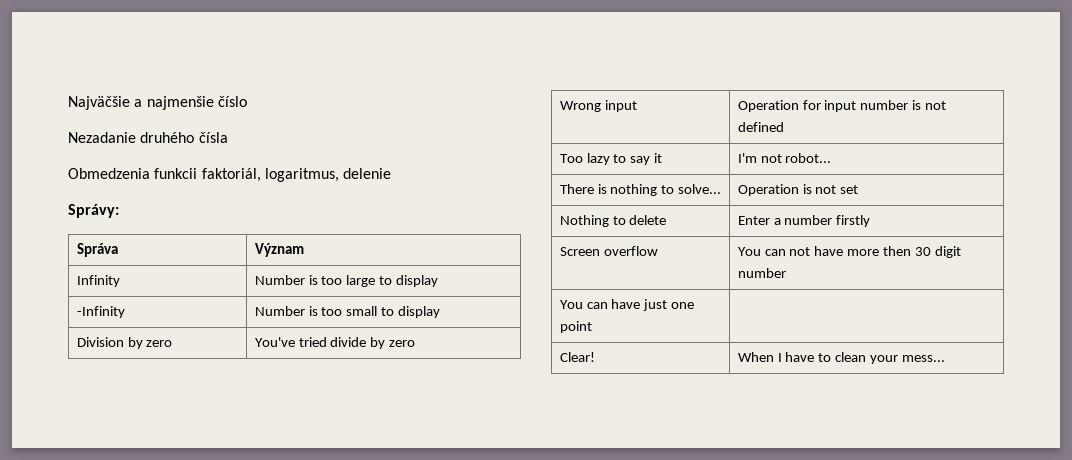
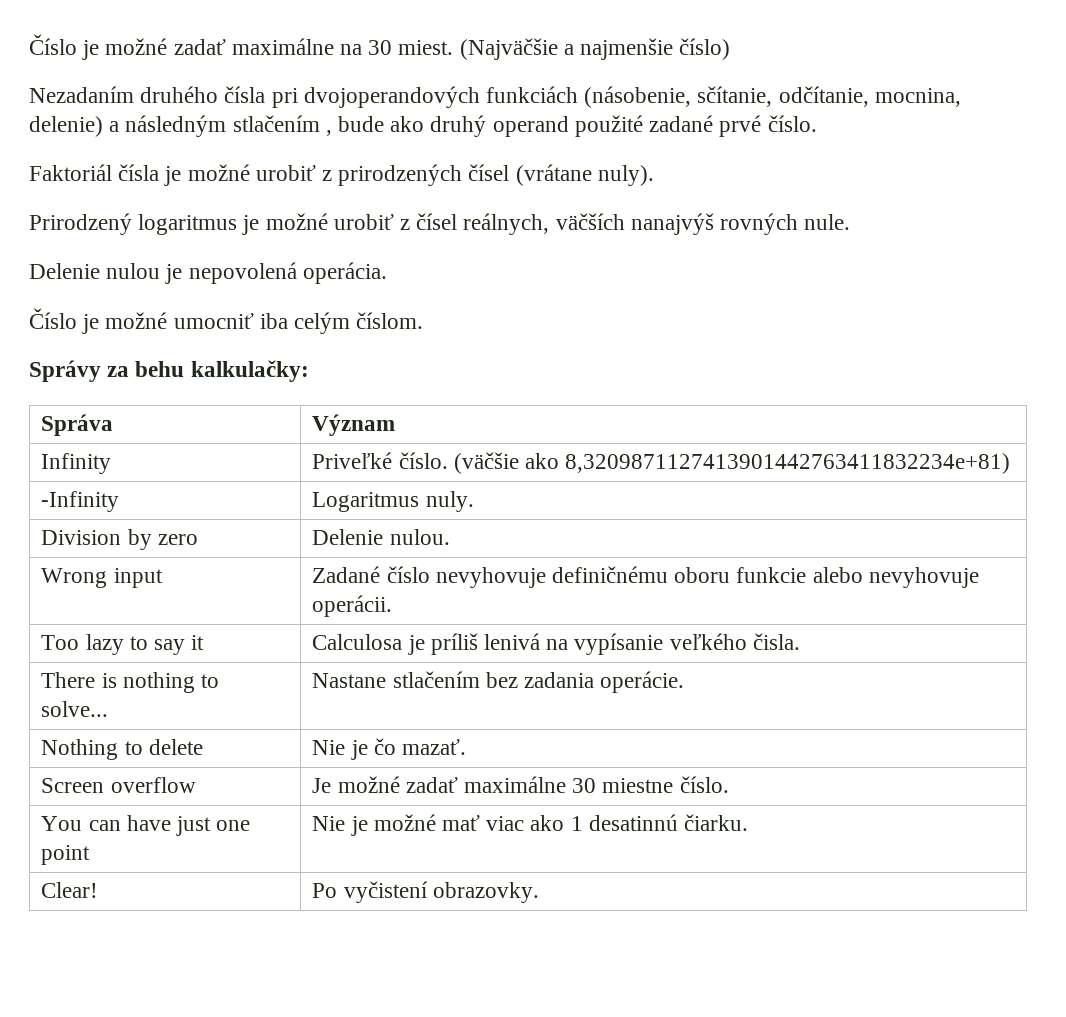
- Najväčšie a najmenšie číslo
- Nezadanie druhého čísla
- Obmedzenia funkcii faktoriál, logaritmus, delenie
- Správy:
+ Číslo je možné zadať maximálne na 30 miest. (Najväčšie a najmenšie číslo)
+ Nezadaním druhého čísla pri dvojoperandových funkciách (násobenie, sčítanie, odčítanie, mocnina, delenie) a následným stlačením , bude ako druhý operand použité zadané prvé číslo.
+ Faktoriál čísla je možné urobiť z prirodzených čísel (vrátane nuly).
+ Prirodzený logaritmus je možné urobiť z čísel reálnych, väčších nanajvýš rovných nule.
+ Delenie nulou je nepovolená operácia.
+ Číslo je možné umocniť iba celým číslom.
+ Správy za behu kalkulačky:
  Správa | Význam
- Infinity | Number is too large to display
- -Infinity | Number is too small to display
- Division by zero | You've tried divide by zero
- Wrong input | Operation for input number is not defined
+ Infinity | Priveľké číslo. (väčšie ako 8,3209871127413901442763411832234e+81)
+ -Infinity | Logaritmus nuly.
+ Division by zero | Delenie nulou.
+ Wrong input | Zadané číslo nevyhovuje definičnému oboru funkcie alebo nevyhovuje operácii.
- Too lazy to say it | I'm not robot...
+ Too lazy to say it | Calculosa je príliš lenivá na vypísanie veľkého čisla.
- There is nothing to solve... | Operation is not set
- Nothing to delete | Enter a number firstly
- Screen overflow | You can not have more then 30 digit number
+ There is nothing to solve... | Nastane stlačením bez zadania operácie.
+ Nothing to delete | Nie je čo mazať.
+ Screen overflow | Je možné zadať maximálne 30 miestne číslo.
- You can have just one point |
- Clear! | When I have to clean your mess...
+ You can have just one point | Nie je možné mať viac ako 1 desatinnú čiarku.
+ Clear! | Po vyčistení obrazovky.

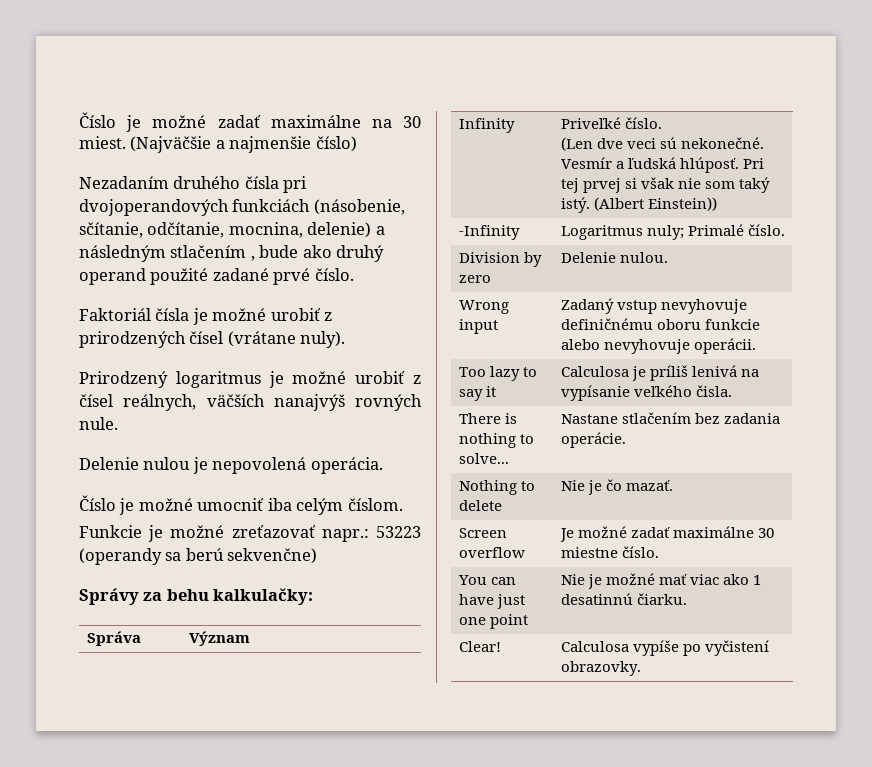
+ Funkcie je možné zreťazovať napr.: 53223 (operandy sa berú sekvenčne)
- Infinity | Priveľké číslo. (väčšie ako 8,3209871127413901442763411832234e+81)
+ Infinity | Priveľké číslo.
+ (Len dve veci sú nekonečné. Vesmír a ľudská hlúposť. Pri tej prvej si však nie som taký istý. (Albert Einstein))
- -Infinity | Logaritmus nuly.
+ -Infinity | Logaritmus nuly; Primalé číslo.
- Wrong input | Zadané číslo nevyhovuje definičnému oboru funkcie alebo nevyhovuje operácii.
+ Wrong input | Zadaný vstup nevyhovuje definičnému oboru funkcie alebo nevyhovuje operácii.
- Clear! | Po vyčistení obrazovky.
+ Clear! | Calculosa vypíše po vyčistení obrazovky.

